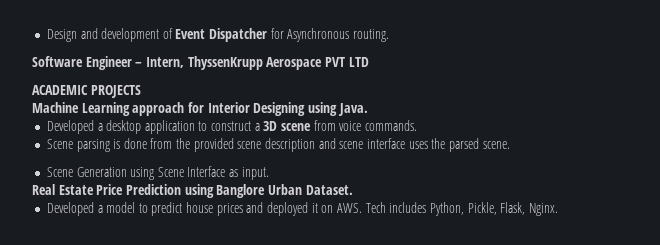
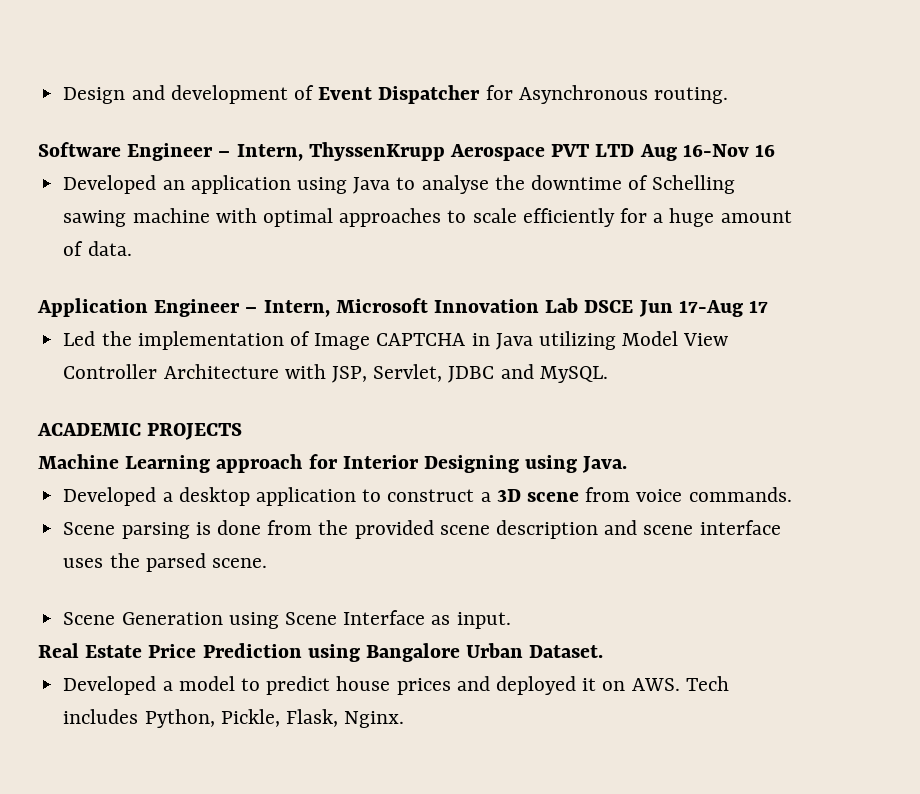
- Software Engineer – Intern, ThyssenKrupp Aerospace PVT LTD
+ Software Engineer – Intern, ThyssenKrupp Aerospace PVT LTD Aug 16-Nov 16
+ Developed an application using Java to analyse the downtime of Schelling sawing machine with optimal approaches to scale efficiently for a huge amount of data.
+ Application Engineer – Intern, Microsoft Innovation Lab DSCE Jun 17-Aug 17
+ Led the implementation of Image CAPTCHA in Java utilizing Model View Controller Architecture with JSP, Servlet, JDBC and MySQL.
- Real Estate Price Prediction using Banglore Urban Dataset.
+ Real Estate Price Prediction using Bangalore Urban Dataset.

